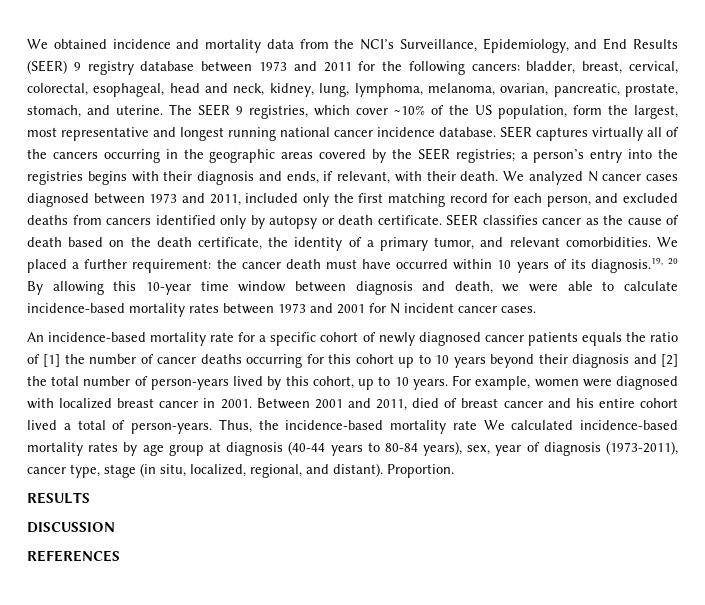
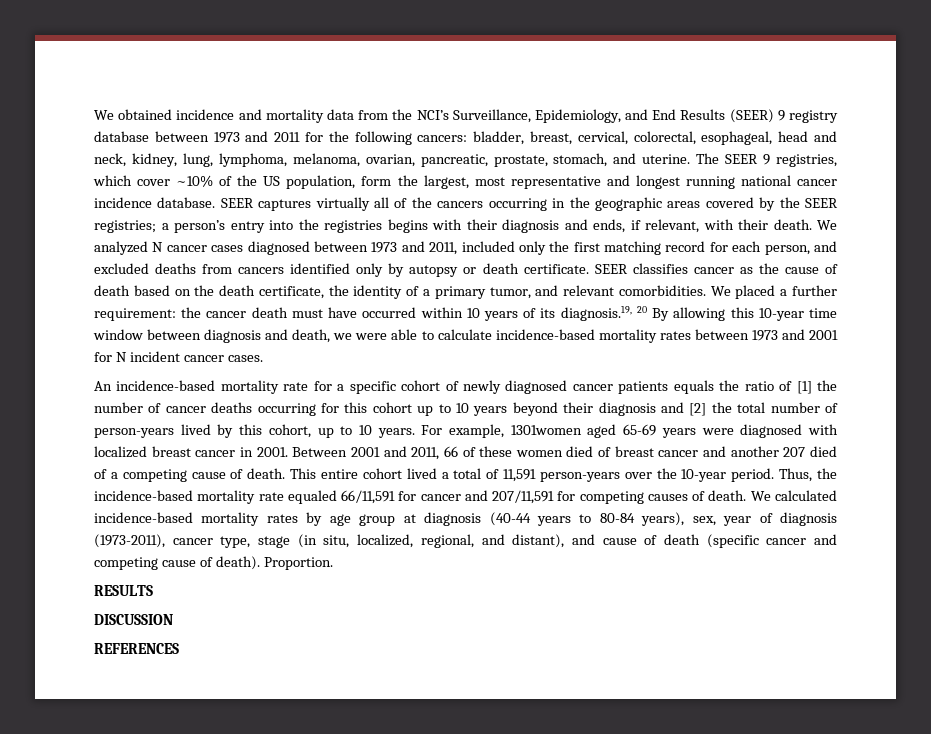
- For example, women were diagnosed with localized breast cancer in 2001.
+ For example, 1301women aged 65-69 years were diagnosed with localized breast cancer in 2001.
- Between 2001 and 2011, died of breast cancer and his entire cohort lived a total of person-years.
+ Between 2001 and 2011, 66 of these women died of breast cancer and another 207 died of a competing cause of death. This entire cohort lived a total of 11,591 person-years over the 10-year period.
- Thus, the incidence-based mortality rate We calculated incidence-based mortality rates by age group at diagnosis (40-44 years to 80-84 years), sex, year of diagnosis (1973-2011), cancer type, stage (in situ, localized, regional, and distant).
+ Thus, the incidence-based mortality rate equaled 66/11,591 for cancer and 207/11,591 for competing causes of death. We calculated incidence-based mortality rates by age group at diagnosis (40-44 years to 80-84 years), sex, year of diagnosis (1973-2011), cancer type, stage (in situ, localized, regional, and distant), and cause of death (specific cancer and competing cause of death).

